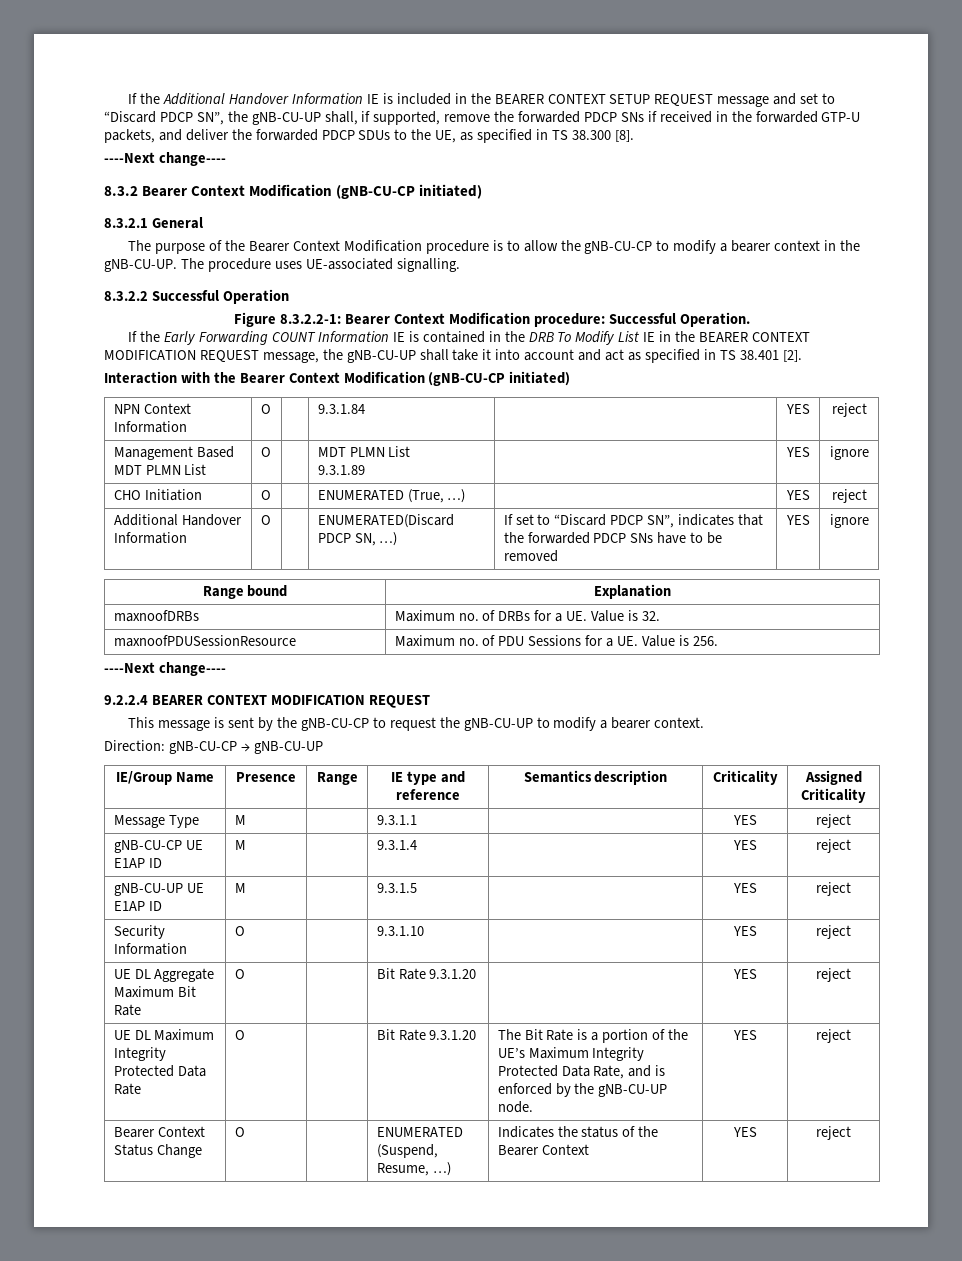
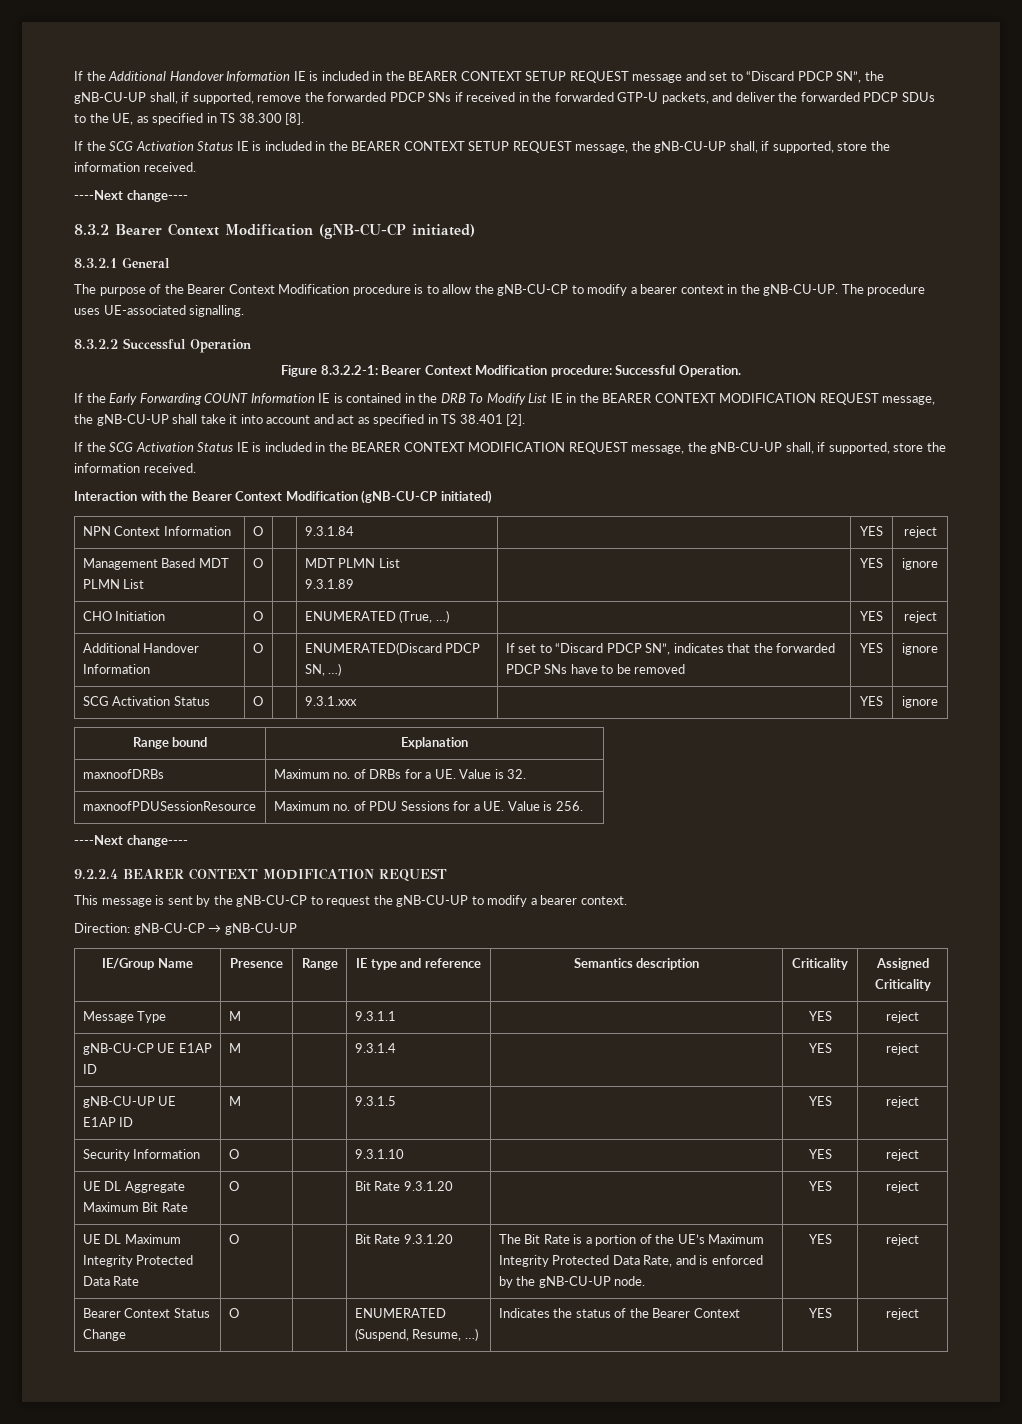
+ If the SCG Activation Status IE is included in the BEARER CONTEXT SETUP REQUEST message, the gNB-CU-UP shall, if supported, store the information received.
+ If the SCG Activation Status IE is included in the BEARER CONTEXT MODIFICATION REQUEST message, the gNB-CU-UP shall, if supported, store the information received.
+ SCG Activation Status | O | | 9.3.1.xxx | | YES | ignore

